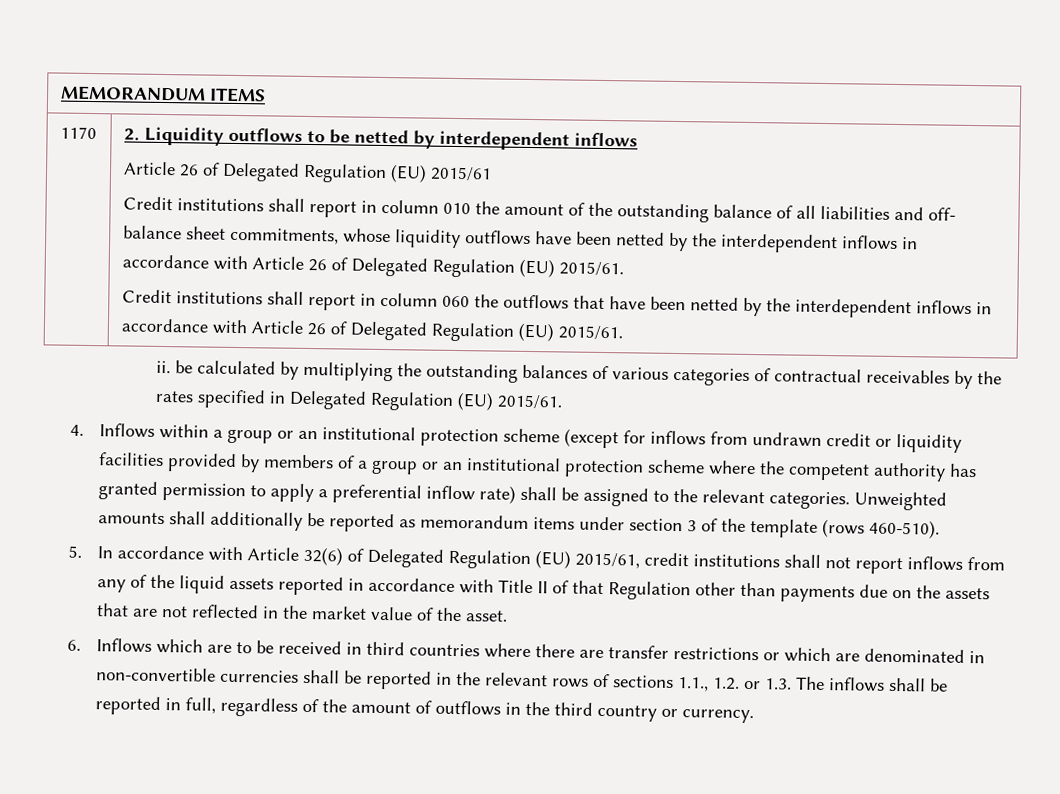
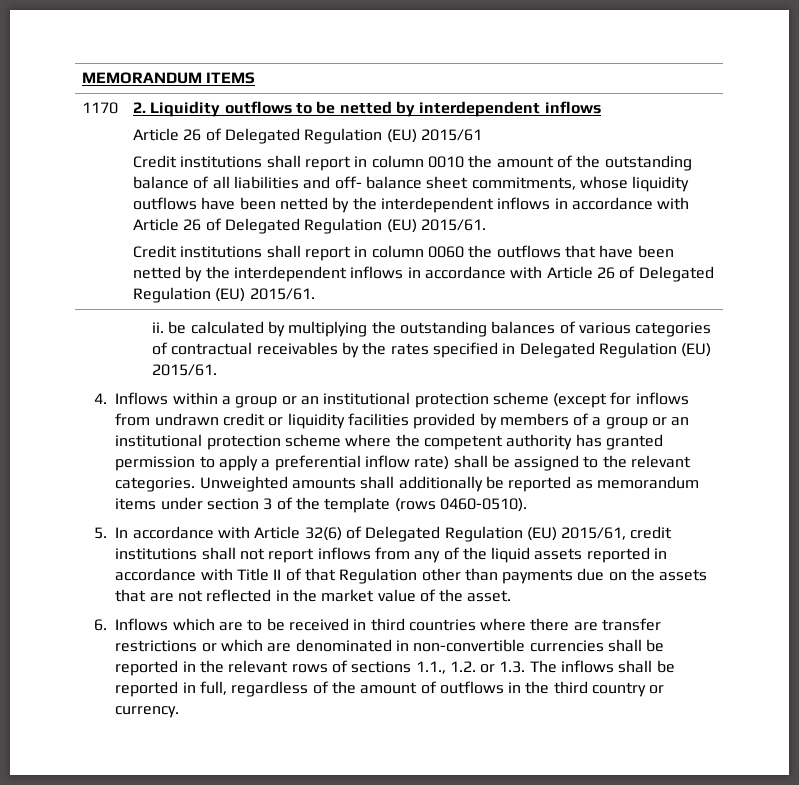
- Credit institutions shall report in column 010 the amount of the outstanding balance of all liabilities and off- balance sheet commitments, whose liquidity outflows have been netted by the interdependent inflows in accordance with Article 26 of Delegated Regulation (EU) 2015/61.
+ Credit institutions shall report in column 0010 the amount of the outstanding balance of all liabilities and off- balance sheet commitments, whose liquidity outflows have been netted by the interdependent inflows in accordance with Article 26 of Delegated Regulation (EU) 2015/61.
- Credit institutions shall report in column 060 the outflows that have been netted by the interdependent inflows in accordance with Article 26 of Delegated Regulation (EU) 2015/61.
+ Credit institutions shall report in column 0060 the outflows that have been netted by the interdependent inflows in accordance with Article 26 of Delegated Regulation (EU) 2015/61.
- Unweighted amounts shall additionally be reported as memorandum items under section 3 of the template (rows 460-510).
+ Unweighted amounts shall additionally be reported as memorandum items under section 3 of the template (rows 0460-0510).

